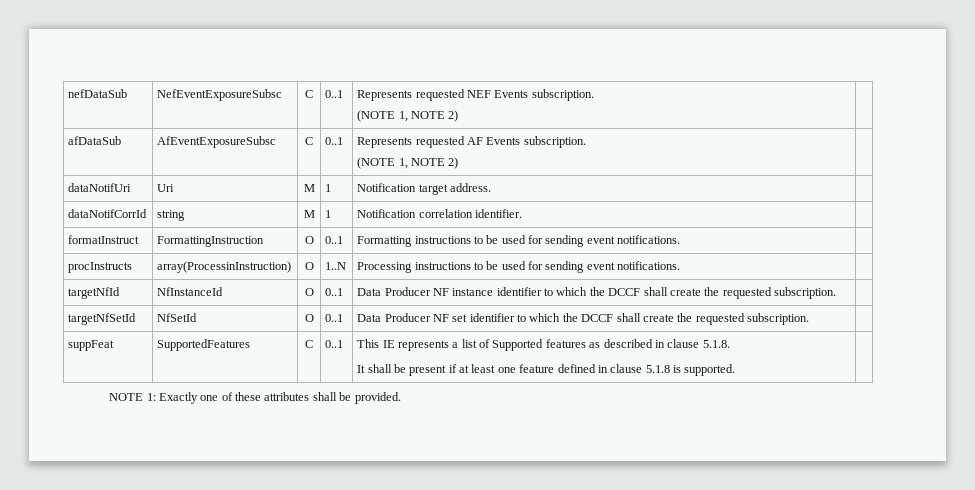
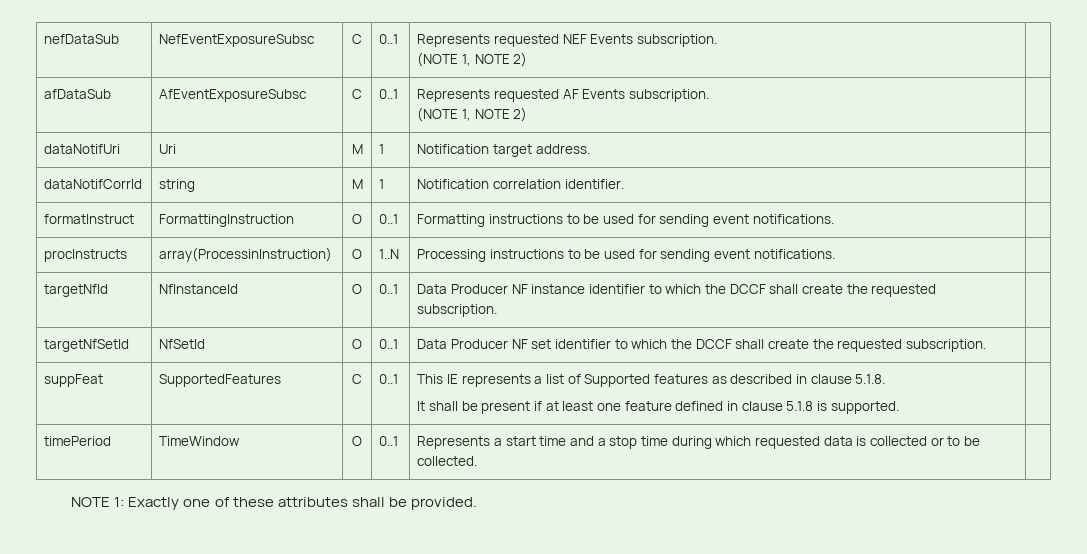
+ timePeriod | TimeWindow | O | 0..1 | Represents a start time and a stop time during which requested data is collected or to be collected. |

